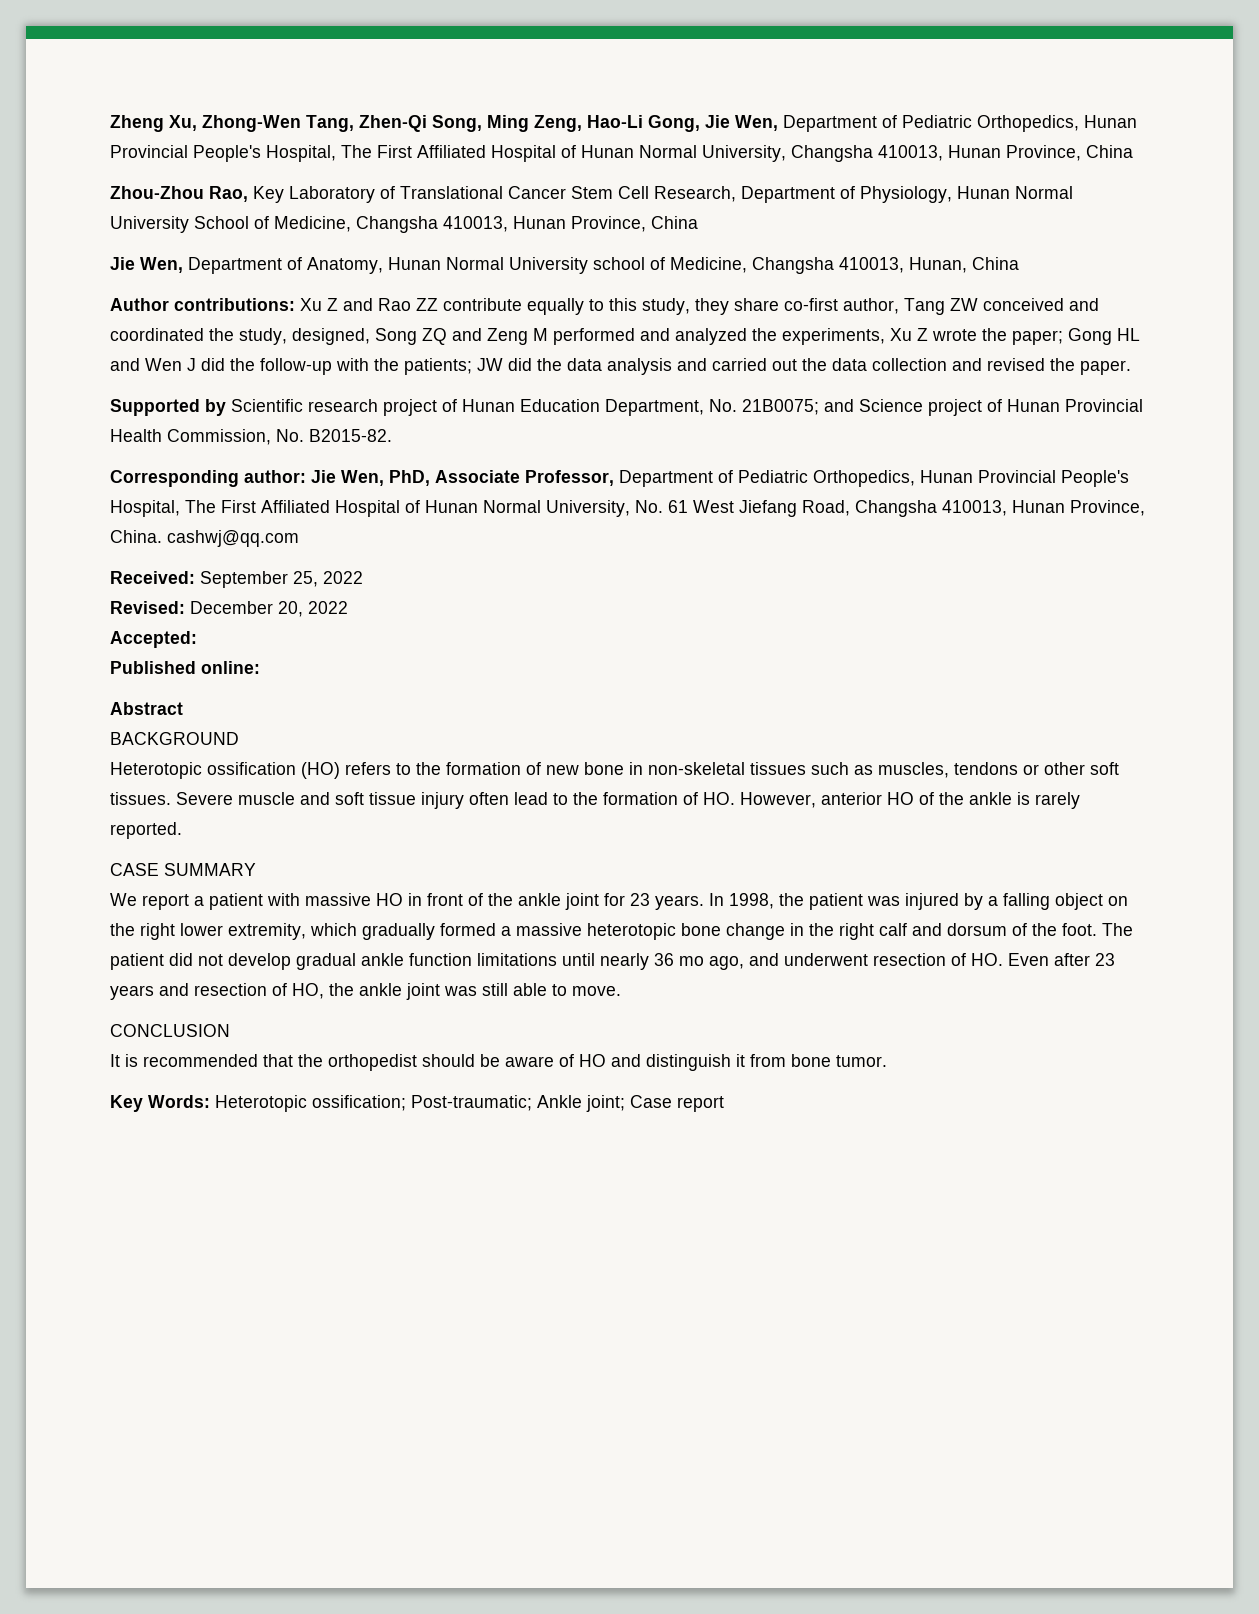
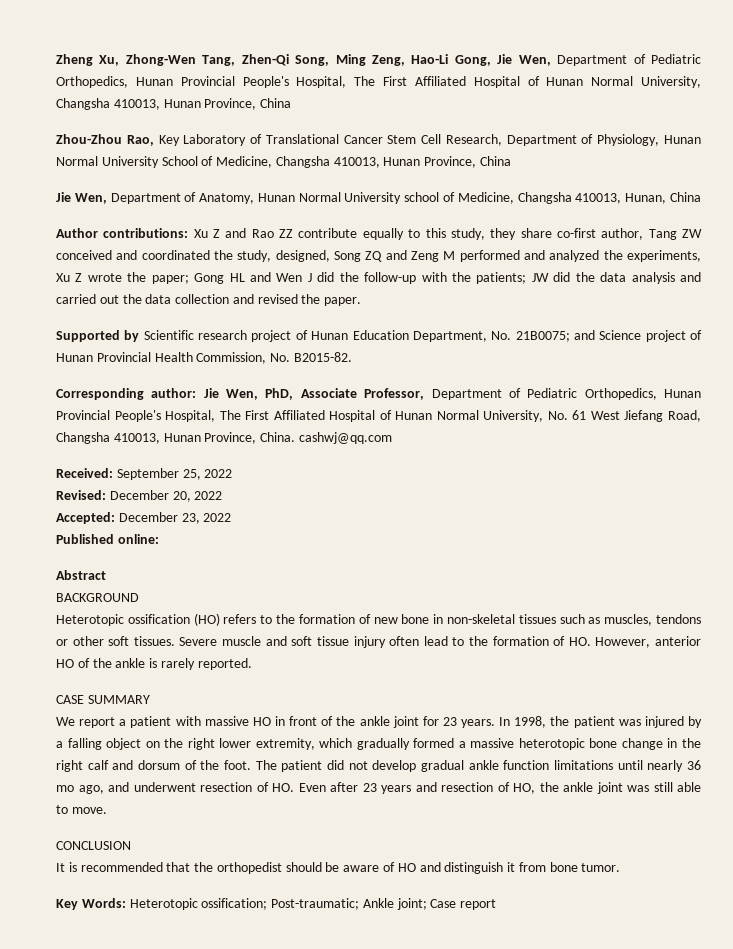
- Accepted:
+ Accepted: December 23, 2022

